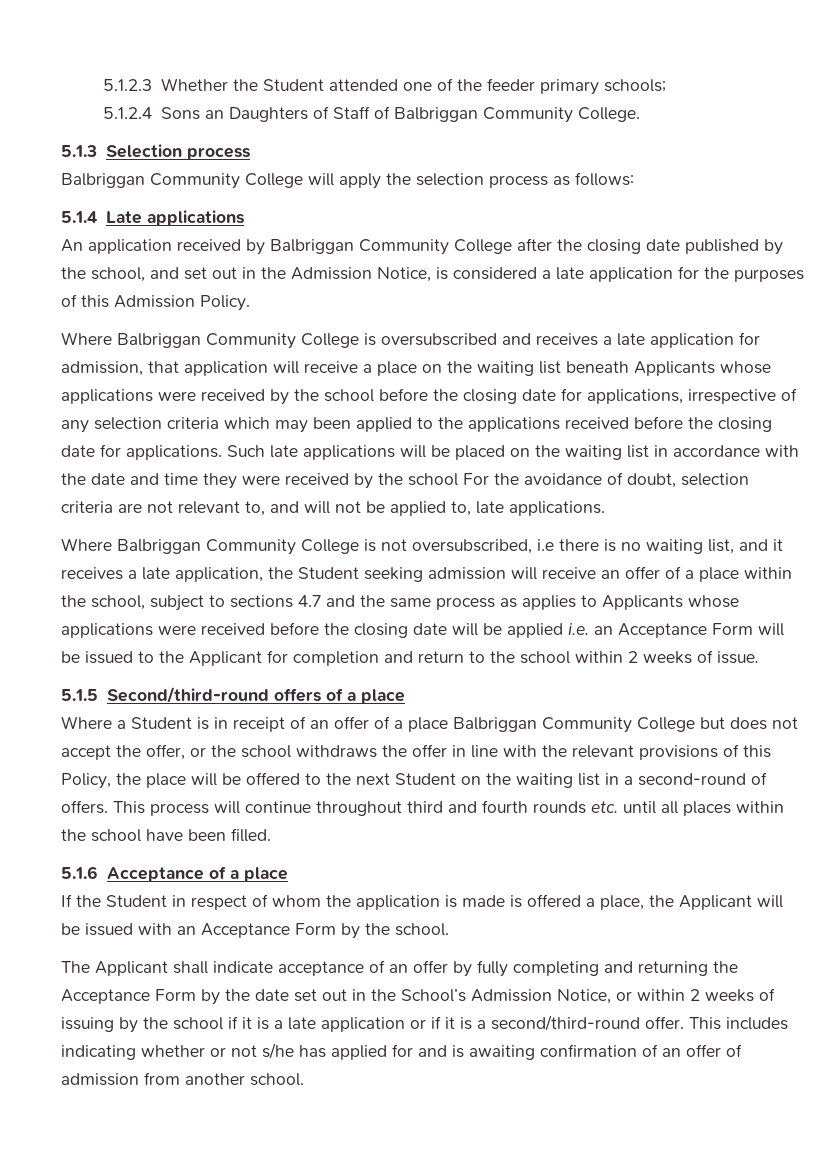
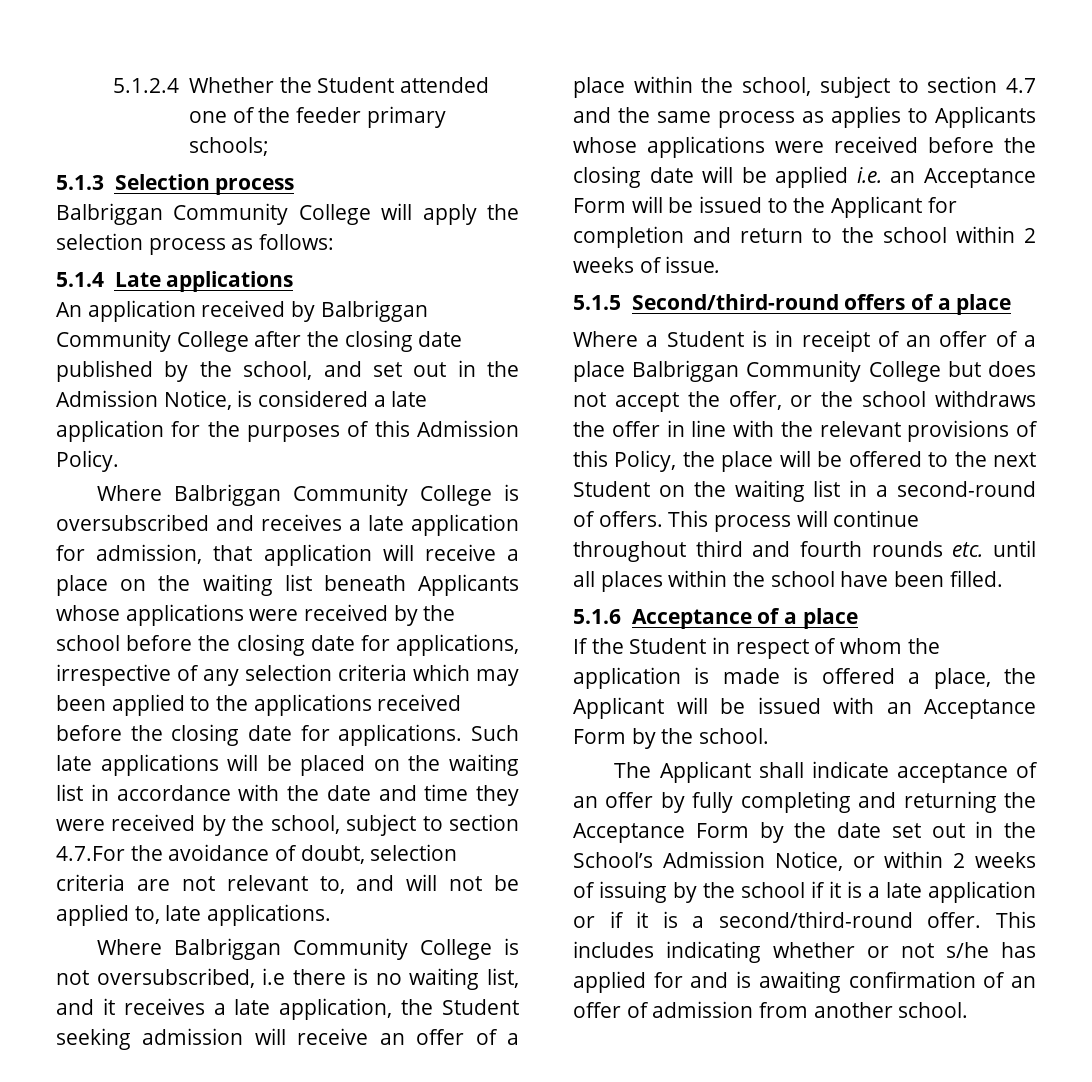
- 5.1.2.3 Whether the Student attended one of the feeder primary schools;
+ 5.1.2.4 Whether the Student attended one of the feeder primary schools;
- 5.1.2.4 Sons an Daughters of Staff of Balbriggan Community College.
- Such late applications will be placed on the waiting list in accordance with the date and time they were received by the school For the avoidance of doubt, selection criteria are not relevant to, and will not be applied to, late applications.
+ Such late applications will be placed on the waiting list in accordance with the date and time they were received by the school, subject to section 4.7.For the avoidance of doubt, selection criteria are not relevant to, and will not be applied to, late applications.
- Where Balbriggan Community College is not oversubscribed, i.e there is no waiting list, and it receives a late application, the Student seeking admission will receive an offer of a place within the school, subject to sections 4.7 and the same process as applies to Applicants whose applications were received before the closing date will be applied i.e. an Acceptance Form will be issued to the Applicant for completion and return to the school within 2 weeks of issue.
+ Where Balbriggan Community College is not oversubscribed, i.e there is no waiting list, and it receives a late application, the Student seeking admission will receive an offer of a place within the school, subject to section 4.7 and the same process as applies to Applicants whose applications were received before the closing date will be applied i.e. an Acceptance Form will be issued to the Applicant for completion and return to the school within 2 weeks of issue.

